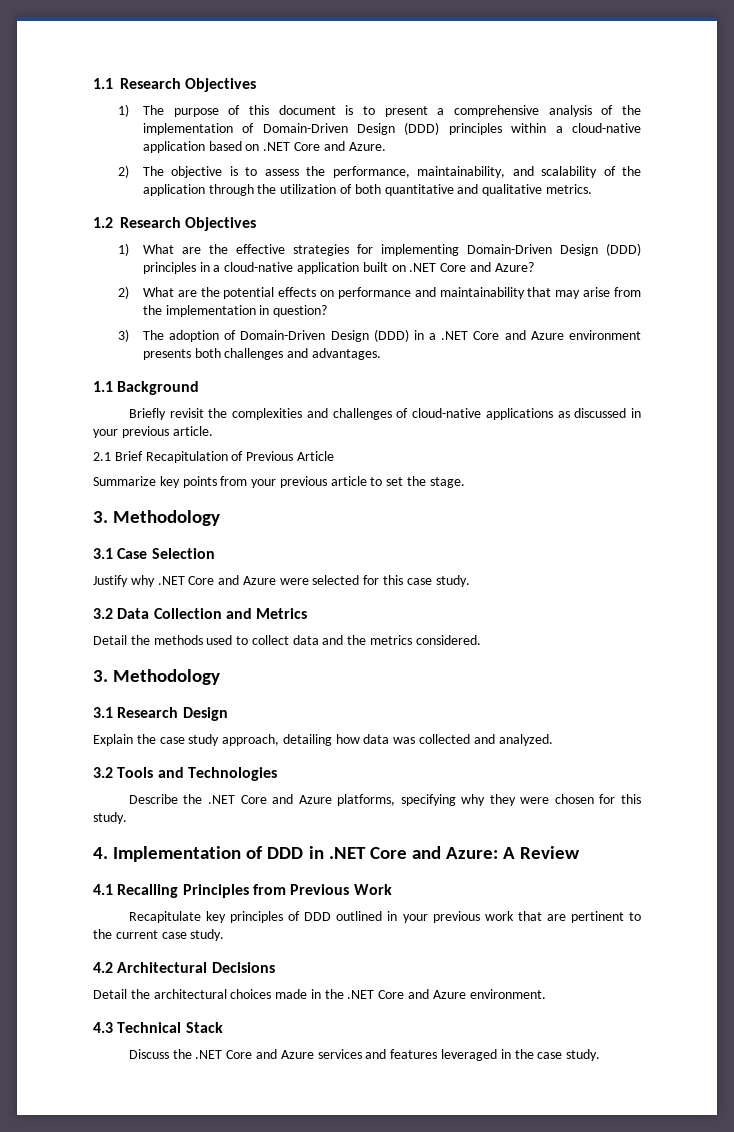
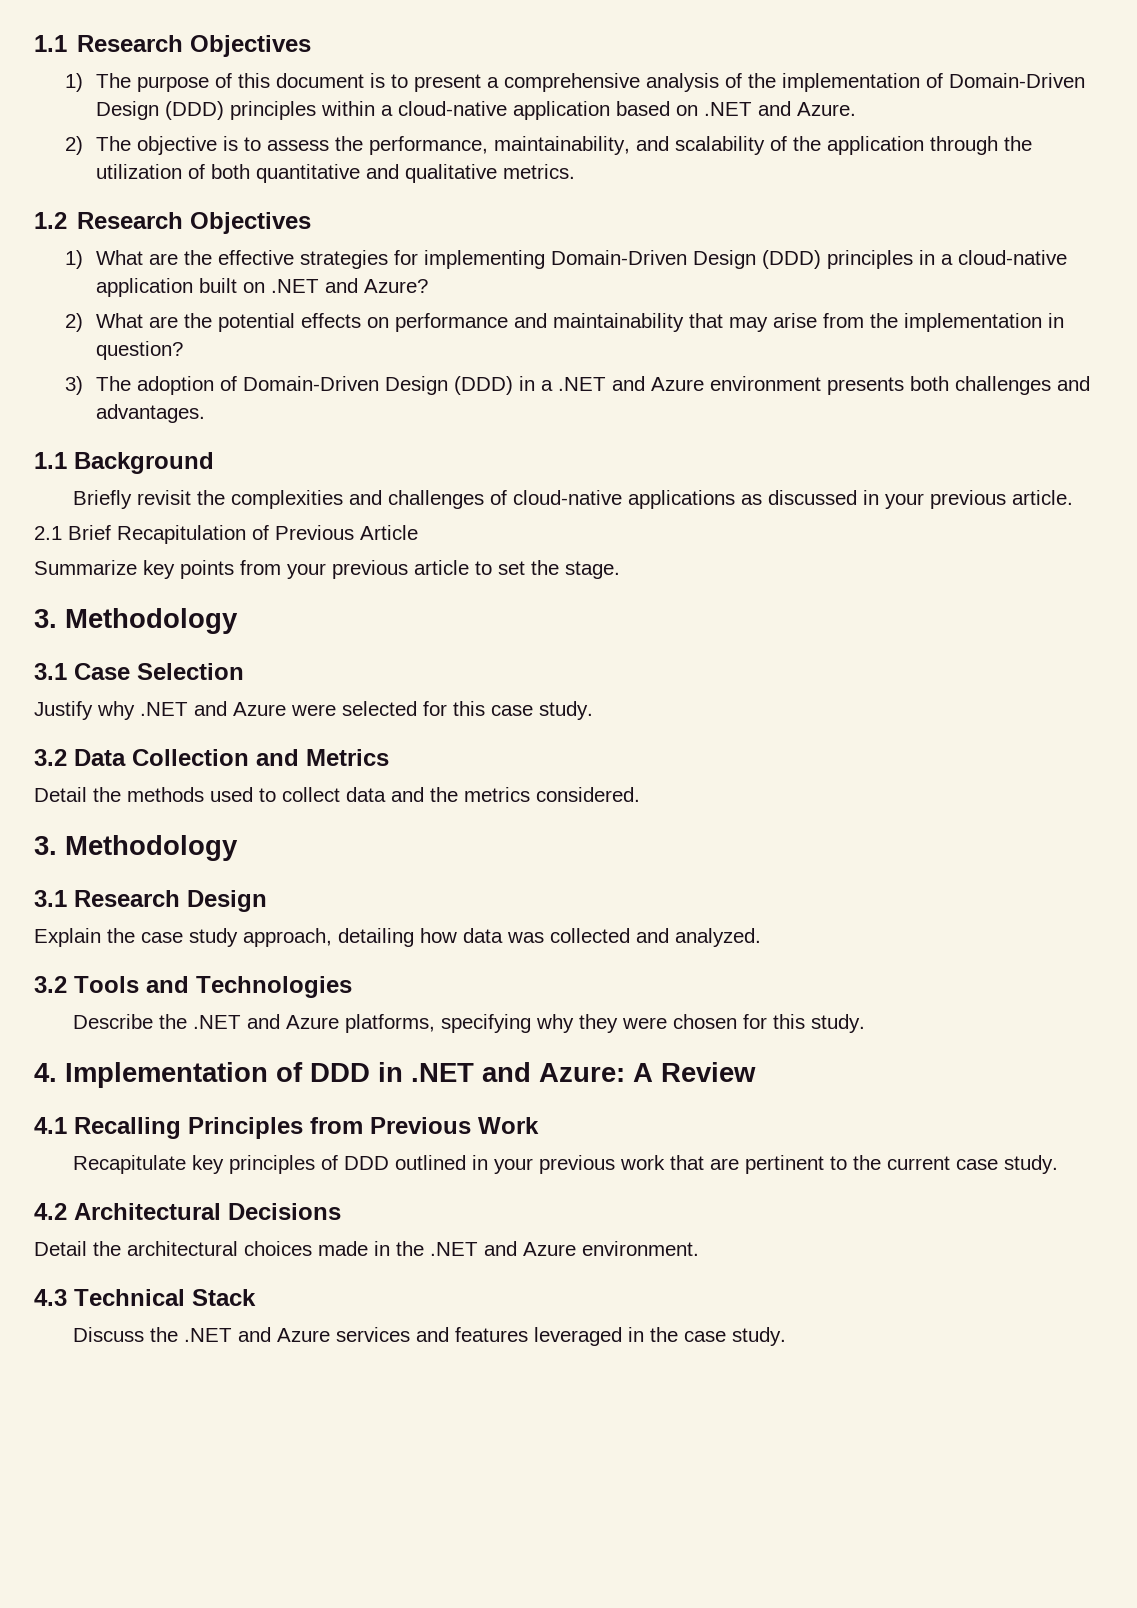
- 1) The purpose of this document is to present a comprehensive analysis of the implementation of Domain-Driven Design (DDD) principles within a cloud-native application based on .NET Core and Azure.
+ 1) The purpose of this document is to present a comprehensive analysis of the implementation of Domain-Driven Design (DDD) principles within a cloud-native application based on .NET and Azure.
- 1) What are the effective strategies for implementing Domain-Driven Design (DDD) principles in a cloud-native application built on .NET Core and Azure?
+ 1) What are the effective strategies for implementing Domain-Driven Design (DDD) principles in a cloud-native application built on .NET and Azure?
- 3) The adoption of Domain-Driven Design (DDD) in a .NET Core and Azure environment presents both challenges and advantages.
+ 3) The adoption of Domain-Driven Design (DDD) in a .NET and Azure environment presents both challenges and advantages.
- Justify why .NET Core and Azure were selected for this case study.
+ Justify why .NET and Azure were selected for this case study.
- Describe the .NET Core and Azure platforms, specifying why they were chosen for this study.
+ Describe the .NET and Azure platforms, specifying why they were chosen for this study.
- 4. Implementation of DDD in .NET Core and Azure: A Review
+ 4. Implementation of DDD in .NET and Azure: A Review
- Detail the architectural choices made in the .NET Core and Azure environment.
+ Detail the architectural choices made in the .NET and Azure environment.
- Discuss the .NET Core and Azure services and features leveraged in the case study.
+ Discuss the .NET and Azure services and features leveraged in the case study.

